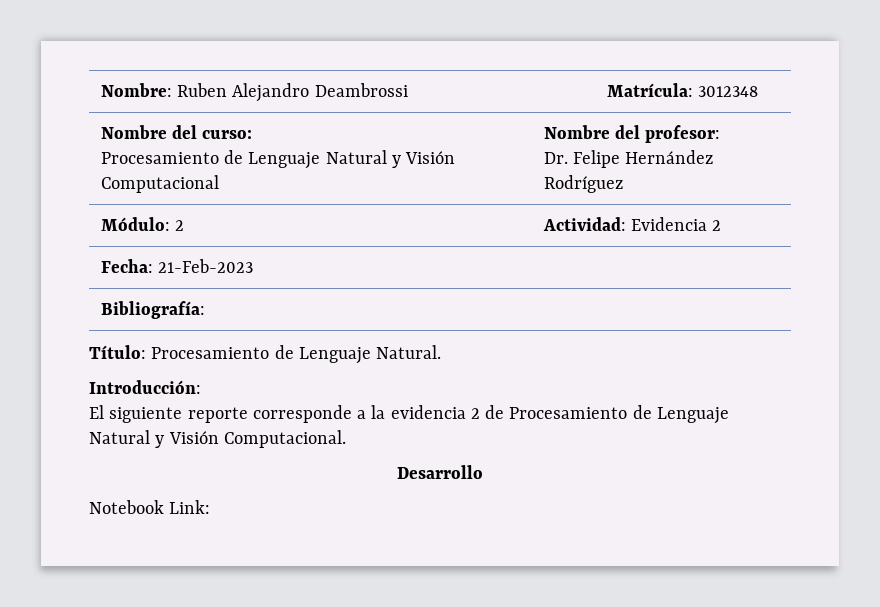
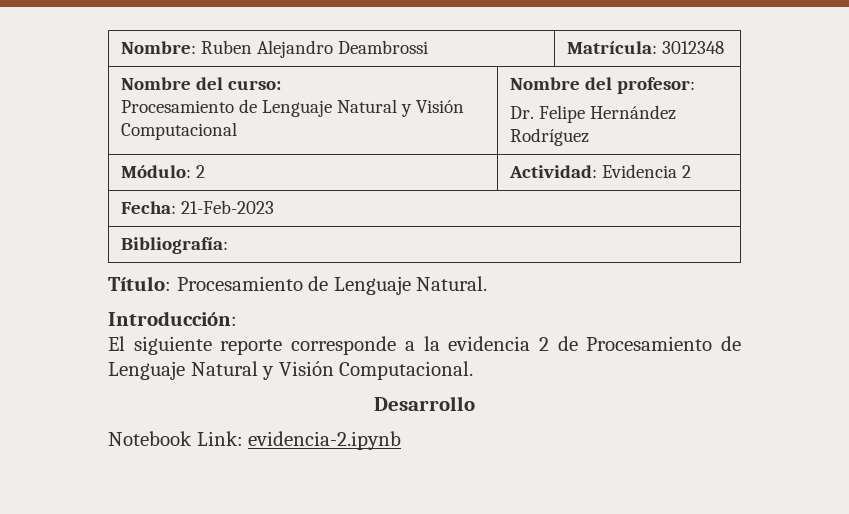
- Notebook Link:
+ Notebook Link: evidencia-2.ipynb

